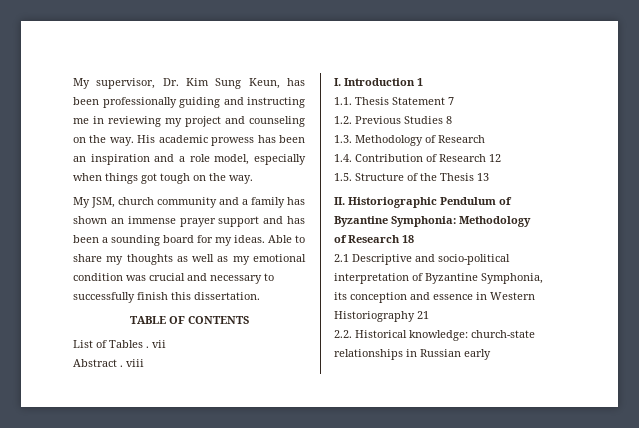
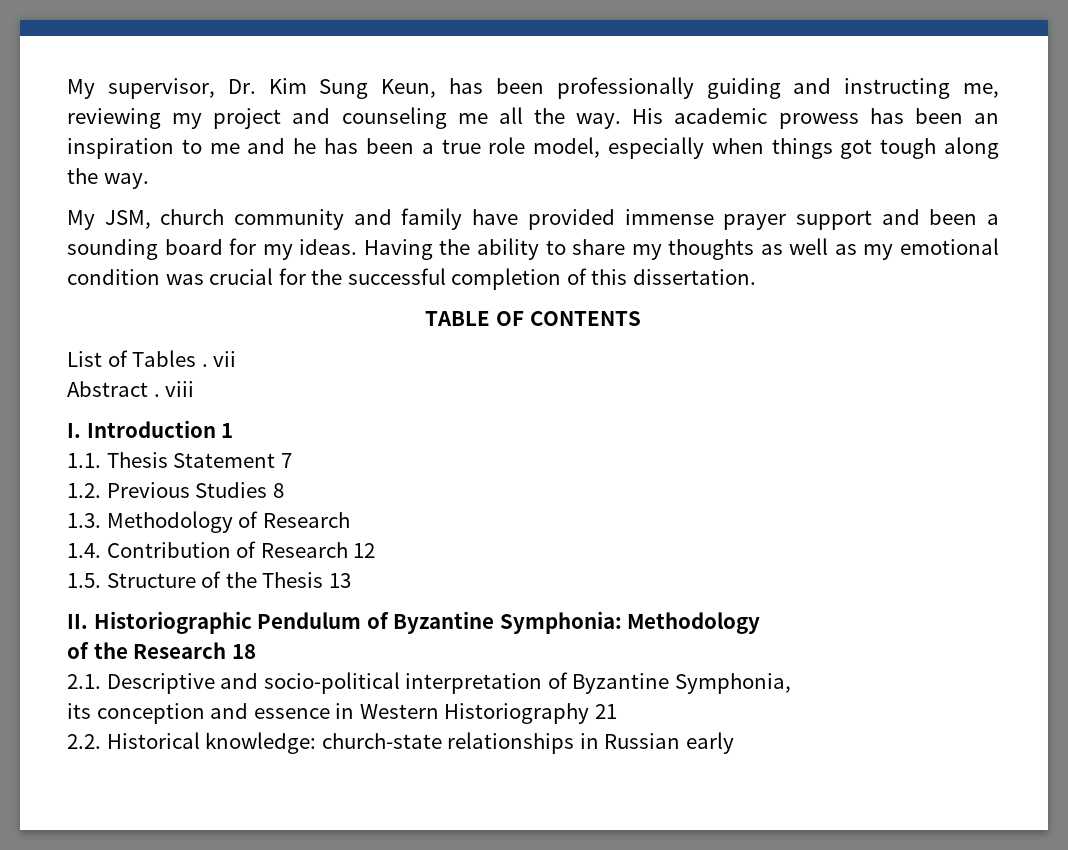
- My supervisor, Dr. Kim Sung Keun, has been professionally guiding and instructing me in reviewing my project and counseling on the way.
+ My supervisor, Dr. Kim Sung Keun, has been professionally guiding and instructing me, reviewing my project and counseling me all the way.
- His academic prowess has been an inspiration and a role model, especially when things got tough on the way.
+ His academic prowess has been an inspiration to me and he has been a true role model, especially when things got tough along the way.
- My JSM, church community and a family has shown an immense prayer support and has been a sounding board for my ideas.
+ My JSM, church community and family have provided immense prayer support and been a sounding board for my ideas.
- Able to share my thoughts as well as my emotional condition was crucial and necessary to successfully finish this dissertation.
+ Having the ability to share my thoughts as well as my emotional condition was crucial for the successful completion of this dissertation.
- of Research 18
+ of the Research 18
- 2.1 Descriptive and socio-political interpretation of Byzantine Symphonia,
+ 2.1. Descriptive and socio-political interpretation of Byzantine Symphonia,

